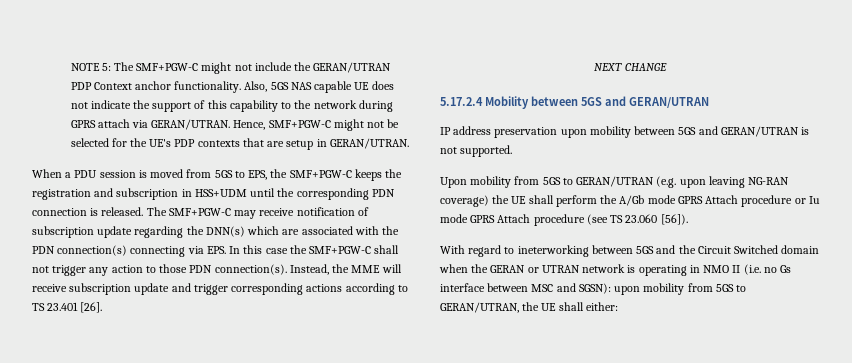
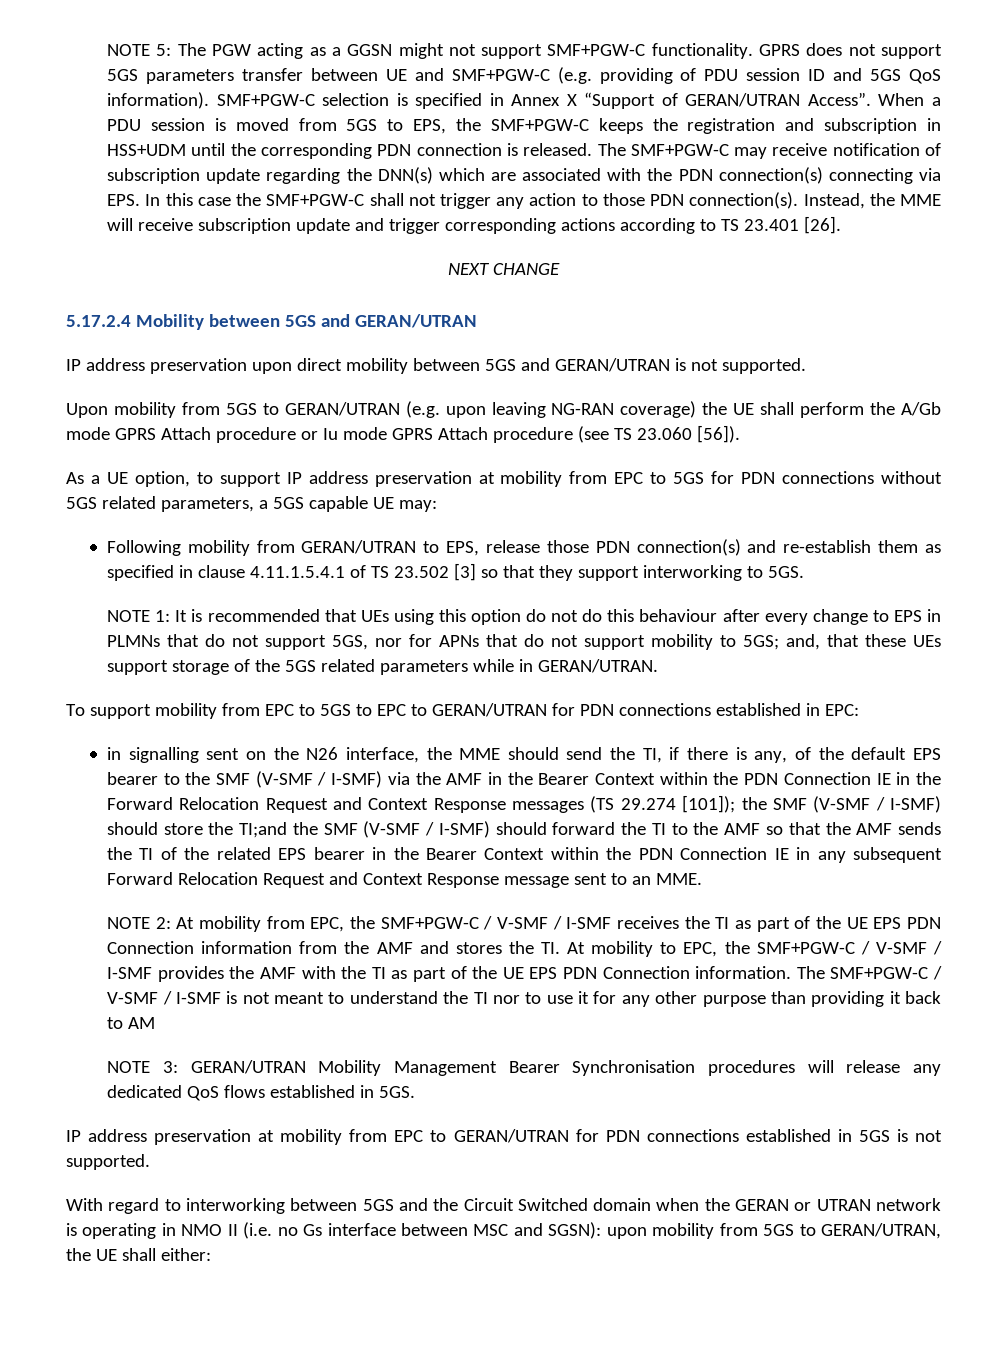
- NOTE 5: The SMF+PGW-C might not include the GERAN/UTRAN PDP Context anchor functionality. Also, 5GS NAS capable UE does not indicate the support of this capability to the network during GPRS attach via GERAN/UTRAN. Hence, SMF+PGW-C might not be selected for the UE's PDP contexts that are setup in GERAN/UTRAN.
- When a PDU session is moved from 5GS to EPS, the SMF+PGW-C keeps the registration and subscription in HSS+UDM until the corresponding PDN connection is released.
+ NOTE 5: The PGW acting as a GGSN might not support SMF+PGW-C functionality. GPRS does not support 5GS parameters transfer between UE and SMF+PGW-C (e.g. providing of PDU session ID and 5GS QoS information). SMF+PGW-C selection is specified in Annex X “Support of GERAN/UTRAN Access”. When a PDU session is moved from 5GS to EPS, the SMF+PGW-C keeps the registration and subscription in HSS+UDM until the corresponding PDN connection is released.
- IP address preservation upon mobility between 5GS and GERAN/UTRAN is not supported.
+ IP address preservation upon direct mobility between 5GS and GERAN/UTRAN is not supported.
+ As a UE option, to support IP address preservation at mobility from EPC to 5GS for PDN connections without 5GS related parameters, a 5GS capable UE may:
+ Following mobility from GERAN/UTRAN to EPS, release those PDN connection(s) and re-establish them as specified in clause 4.11.1.5.4.1 of TS 23.502 [3] so that they support interworking to 5GS.
+ NOTE 1: It is recommended that UEs using this option do not do this behaviour after every change to EPS in PLMNs that do not support 5GS, nor for APNs that do not support mobility to 5GS; and, that these UEs support storage of the 5GS related parameters while in GERAN/UTRAN.
+ To support mobility from EPC to 5GS to EPC to GERAN/UTRAN for PDN connections established in EPC:
+ in signalling sent on the N26 interface, the MME should send the TI, if there is any, of the default EPS bearer to the SMF (V-SMF / I-SMF) via the AMF in the Bearer Context within the PDN Connection IE in the Forward Relocation Request and Context Response messages (TS 29.274 [101]); the SMF (V-SMF / I-SMF) should store the TI;and the SMF (V-SMF / I-SMF) should forward the TI to the AMF so that the AMF sends the TI of the related EPS bearer in the Bearer Context within the PDN Connection IE in any subsequent Forward Relocation Request and Context Response message sent to an MME.
+ NOTE 2: At mobility from EPC, the SMF+PGW-C / V-SMF / I-SMF receives the TI as part of the UE EPS PDN Connection information from the AMF and stores the TI. At mobility to EPC, the SMF+PGW-C / V-SMF / I-SMF provides the AMF with the TI as part of the UE EPS PDN Connection information. The SMF+PGW-C / V-SMF / I-SMF is not meant to understand the TI nor to use it for any other purpose than providing it back to AM
+ NOTE 3: GERAN/UTRAN Mobility Management Bearer Synchronisation procedures will release any dedicated QoS flows established in 5GS.
+ IP address preservation at mobility from EPC to GERAN/UTRAN for PDN connections established in 5GS is not supported.
- With regard to ineterworking between 5GS and the Circuit Switched domain when the GERAN or UTRAN network is operating in NMO II (i.e. no Gs interface between MSC and SGSN): upon mobility from 5GS to GERAN/UTRAN, the UE shall either:
+ With regard to interworking between 5GS and the Circuit Switched domain when the GERAN or UTRAN network is operating in NMO II (i.e. no Gs interface between MSC and SGSN): upon mobility from 5GS to GERAN/UTRAN, the UE shall either:

